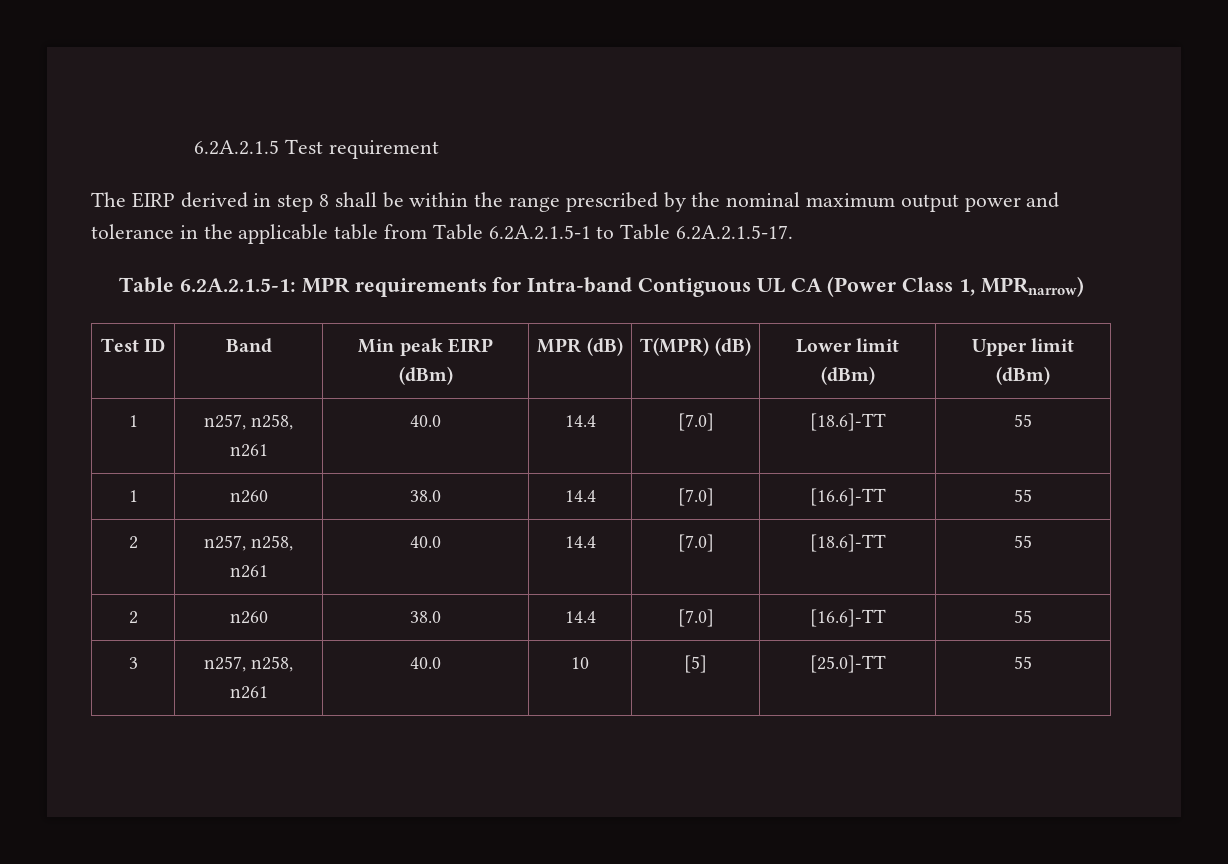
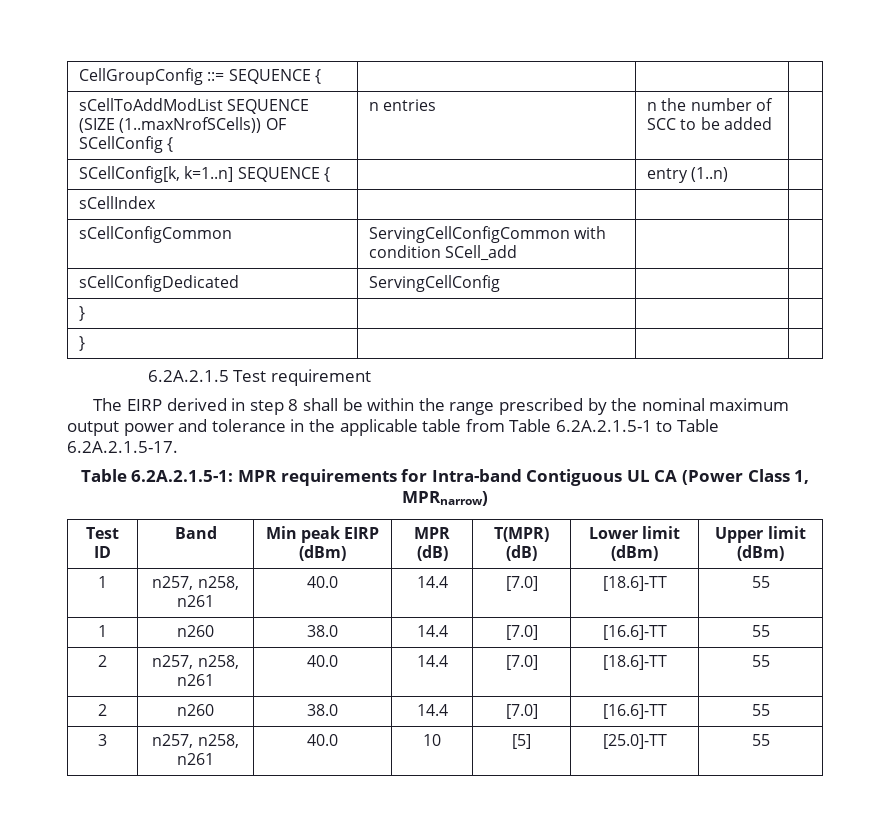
+ CellGroupConfig ::= SEQUENCE { | | |
+ sCellToAddModList SEQUENCE (SIZE (1..maxNrofSCells)) OF SCellConfig { | n entries | n the number of SCC to be added |
+ SCellConfig[k, k=1..n] SEQUENCE { | | entry (1..n) |
+ sCellIndex | | |
+ sCellConfigCommon | ServingCellConfigCommon with condition SCell_add | |
+ sCellConfigDedicated | ServingCellConfig | |
+ } | | |
+ } | | |

